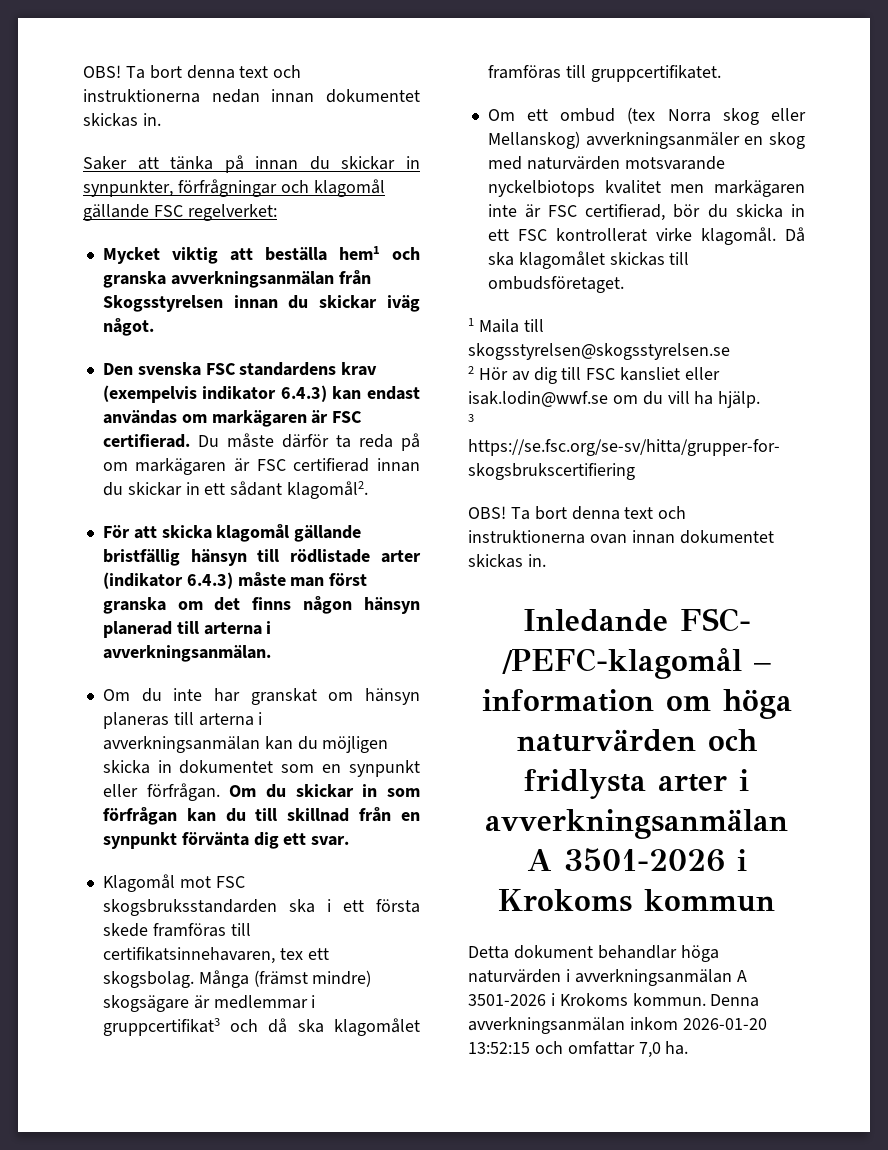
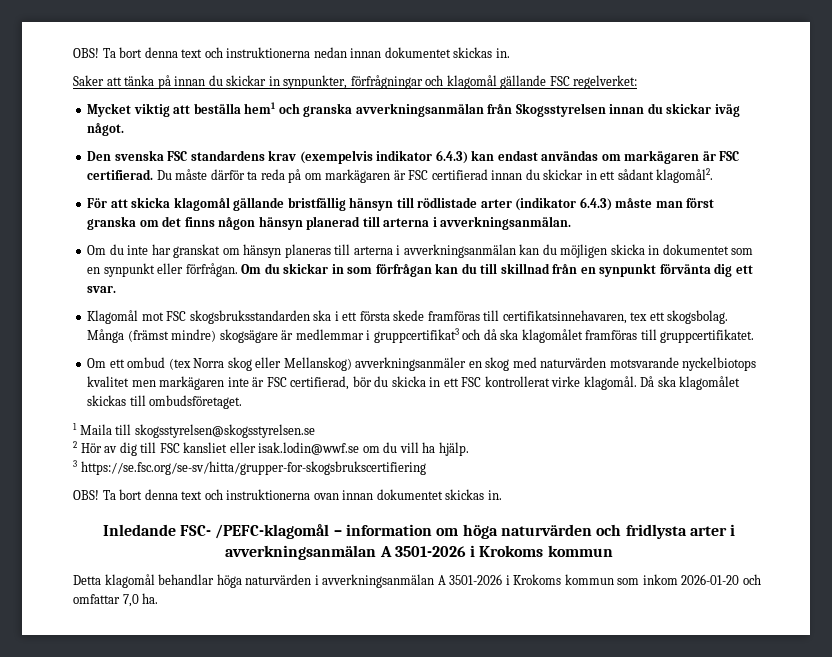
- Detta dokument behandlar höga naturvärden i avverkningsanmälan A 3501-2026 i Krokoms kommun. Denna avverkningsanmälan inkom 2026-01-20 13:52:15 och omfattar 7,0 ha.
+ Detta klagomål behandlar höga naturvärden i avverkningsanmälan A 3501-2026 i Krokoms kommun som inkom 2026-01-20 och omfattar 7,0 ha.

